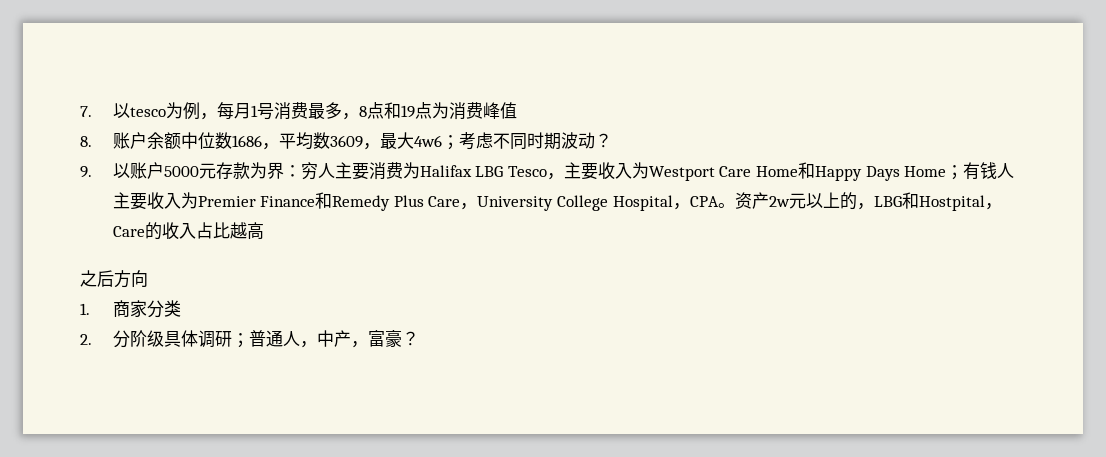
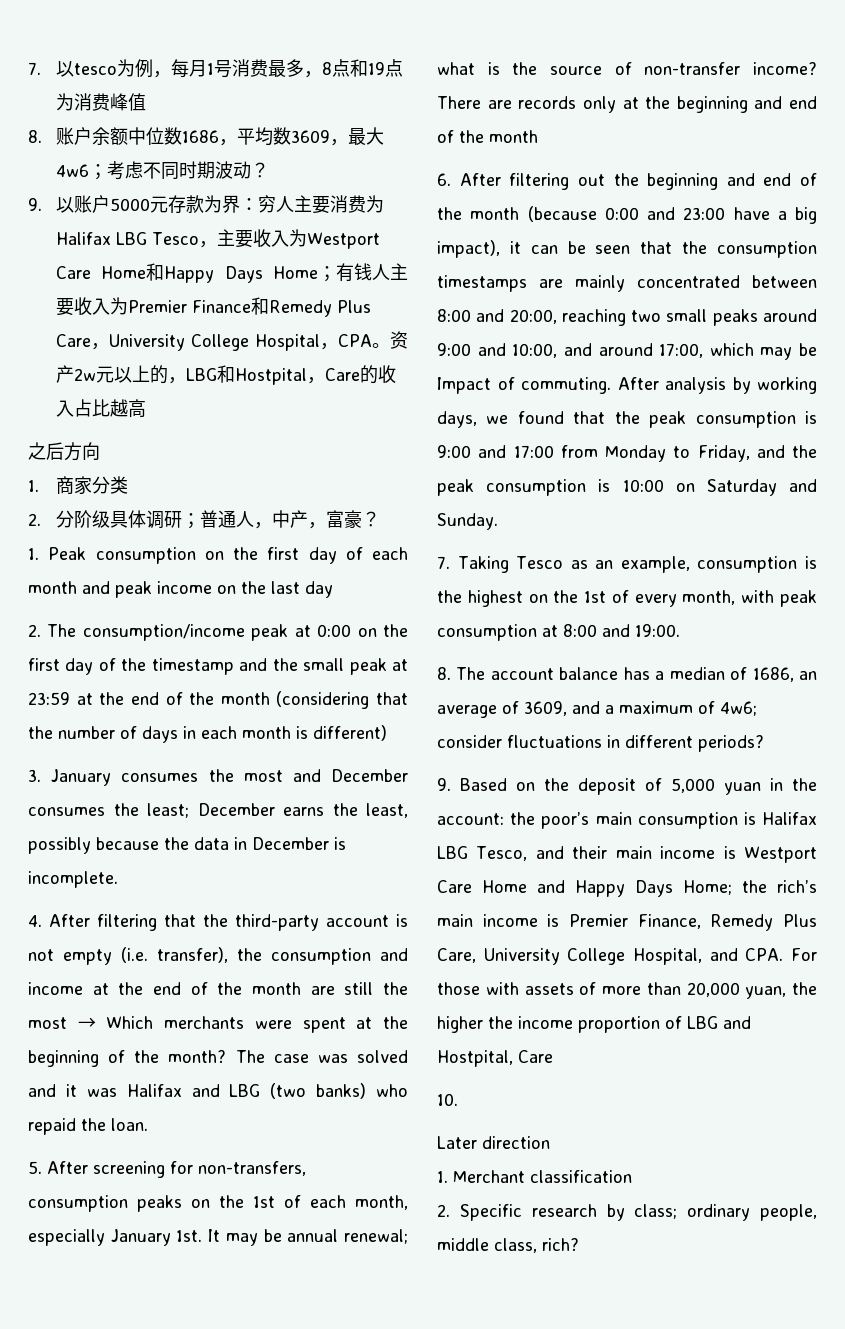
+ 1. Peak consumption on the first day of each month and peak income on the last day
+ 2. The consumption/income peak at 0:00 on the first day of the timestamp and the small peak at 23:59 at the end of the month (considering that the number of days in each month is different)
+ 3. January consumes the most and December consumes the least; December earns the least, possibly because the data in December is incomplete.
+ 4. After filtering that the third-party account is not empty (i.e. transfer), the consumption and income at the end of the month are still the most → Which merchants were spent at the beginning of the month? The case was solved and it was Halifax and LBG (two banks) who repaid the loan.
+ 5. After screening for non-transfers, consumption peaks on the 1st of each month, especially January 1st. It may be annual renewal; what is the source of non-transfer income? There are records only at the beginning and end of the month
+ 6. After filtering out the beginning and end of the month (because 0:00 and 23:00 have a big impact), it can be seen that the consumption timestamps are mainly concentrated between 8:00 and 20:00, reaching two small peaks around 9:00 and 10:00, and around 17:00, which may be Impact of commuting. After analysis by working days, we found that the peak consumption is 9:00 and 17:00 from Monday to Friday, and the peak consumption is 10:00 on Saturday and Sunday.
+ 7. Taking Tesco as an example, consumption is the highest on the 1st of every month, with peak consumption at 8:00 and 19:00.
+ 8. The account balance has a median of 1686, an average of 3609, and a maximum of 4w6; consider fluctuations in different periods?
+ 9. Based on the deposit of 5,000 yuan in the account: the poor’s main consumption is Halifax LBG Tesco, and their main income is Westport Care Home and Happy Days Home; the rich’s main income is Premier Finance, Remedy Plus Care, University College Hospital, and CPA. For those with assets of more than 20,000 yuan, the higher the income proportion of LBG and Hostpital, Care
+ 10.
+ Later direction
+ 1. Merchant classification
+ 2. Specific research by class; ordinary people, middle class, rich?

